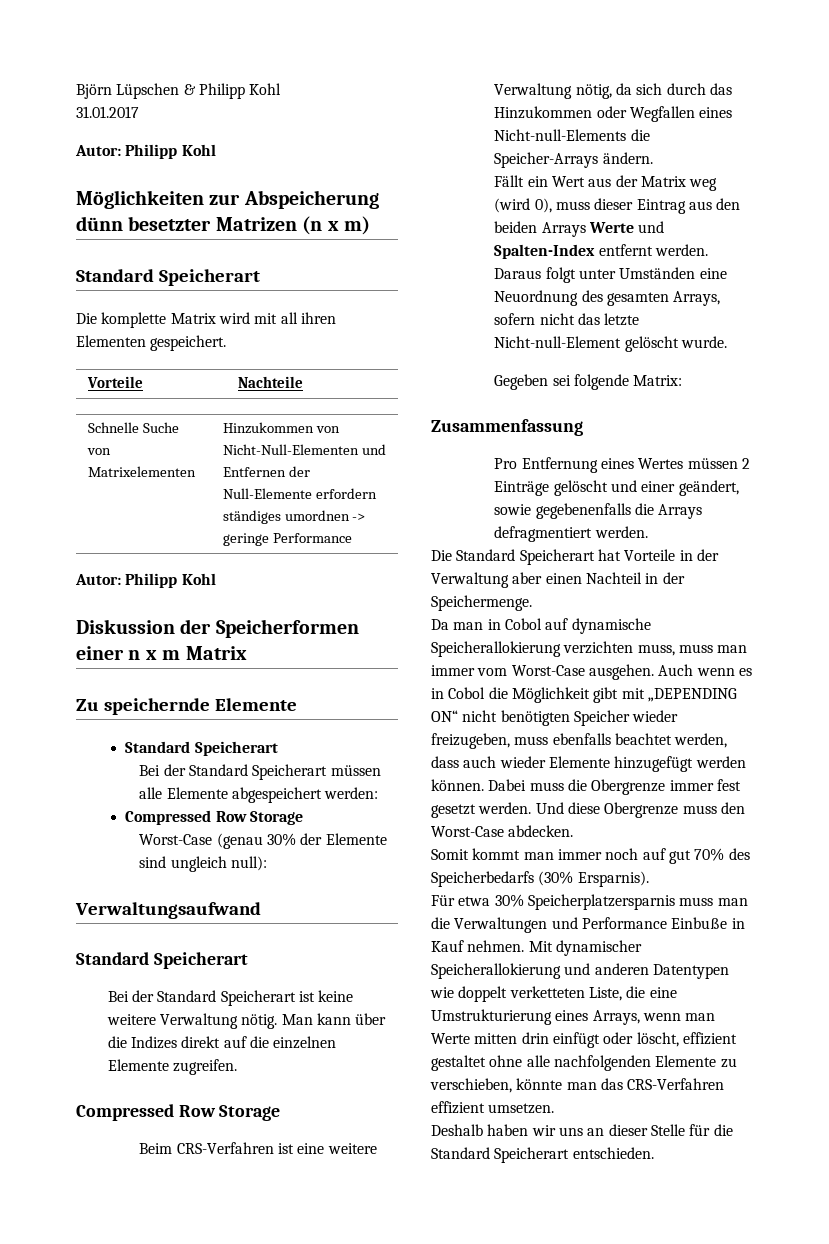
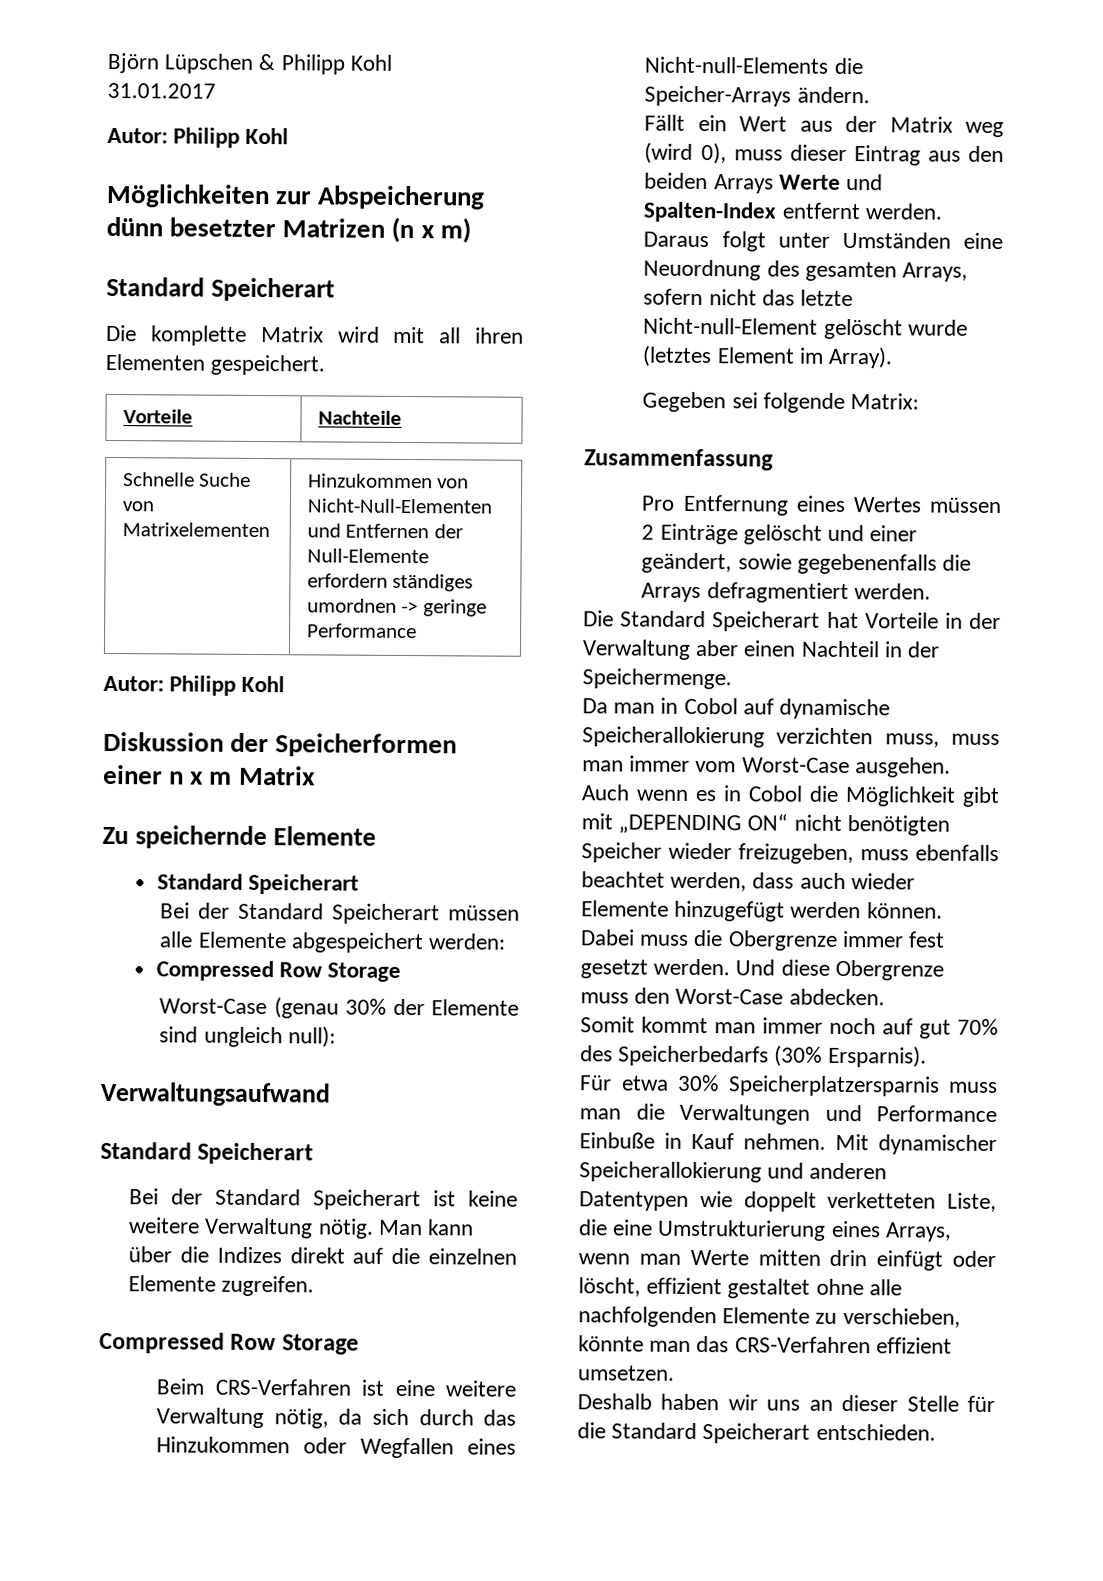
- Daraus folgt unter Umständen eine Neuordnung des gesamten Arrays, sofern nicht das letzte Nicht-null-Element gelöscht wurde.
+ Daraus folgt unter Umständen eine Neuordnung des gesamten Arrays, sofern nicht das letzte Nicht-null-Element gelöscht wurde (letztes Element im Array).

